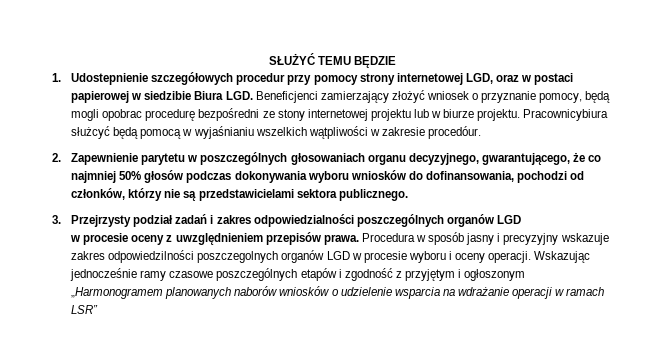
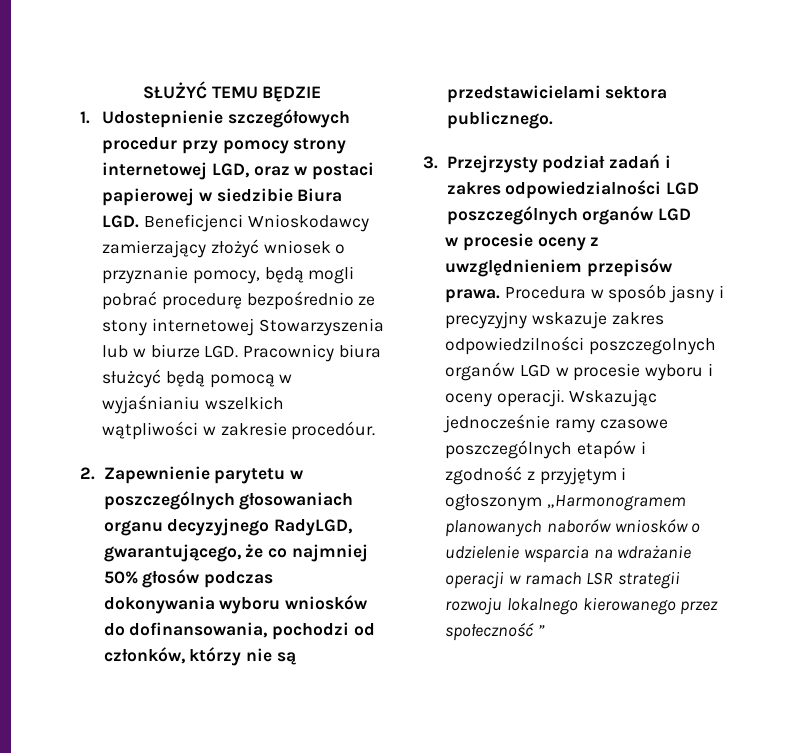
- 1. Udostepnienie szczegółowych procedur przy pomocy strony internetowej LGD, oraz w postaci papierowej w siedzibie Biura LGD. Beneficjenci zamierzający złożyć wniosek o przyznanie pomocy, będą mogli opobrac procedurę bezpośredni ze stony internetowej projektu lub w biurze projektu. Pracownicybiura służcyć będą pomocą w wyjaśnianiu wszelkich wątpliwości w zakresie procedóur.
+ 1. Udostepnienie szczegółowych procedur przy pomocy strony internetowej LGD, oraz w postaci papierowej w siedzibie Biura LGD. Beneficjenci Wnioskodawcy zamierzający złożyć wniosek o przyznanie pomocy, będą mogli pobrać procedurę bezpośrednio ze stony internetowej Stowarzyszenia lub w biurze LGD. Pracownicy biura służcyć będą pomocą w wyjaśnianiu wszelkich wątpliwości w zakresie procedóur.
- 2. Zapewnienie parytetu w poszczególnych głosowaniach organu decyzyjnego, gwarantującego, że co najmniej 50% głosów podczas dokonywania wyboru wniosków do dofinansowania, pochodzi od członków, którzy nie są przedstawicielami sektora publicznego.
+ 2. Zapewnienie parytetu w poszczególnych głosowaniach organu decyzyjnego RadyLGD, gwarantującego, że co najmniej 50% głosów podczas dokonywania wyboru wniosków do dofinansowania, pochodzi od członków, którzy nie są przedstawicielami sektora publicznego.
- 3. Przejrzysty podział zadań i zakres odpowiedzialności poszczególnych organów LGD
+ 3. Przejrzysty podział zadań i zakres odpowiedzialności LGD poszczególnych organów LGD
- Wskazując jednocześnie ramy czasowe poszczególnych etapów i zgodność z przyjętym i ogłoszonym „Harmonogramem planowanych naborów wniosków o udzielenie wsparcia na wdrażanie operacji w ramach LSR”
+ Wskazując jednocześnie ramy czasowe poszczególnych etapów i zgodność z przyjętym i ogłoszonym „Harmonogramem planowanych naborów wniosków o udzielenie wsparcia na wdrażanie operacji w ramach LSR strategii rozwoju lokalnego kierowanego przez społeczność ”

